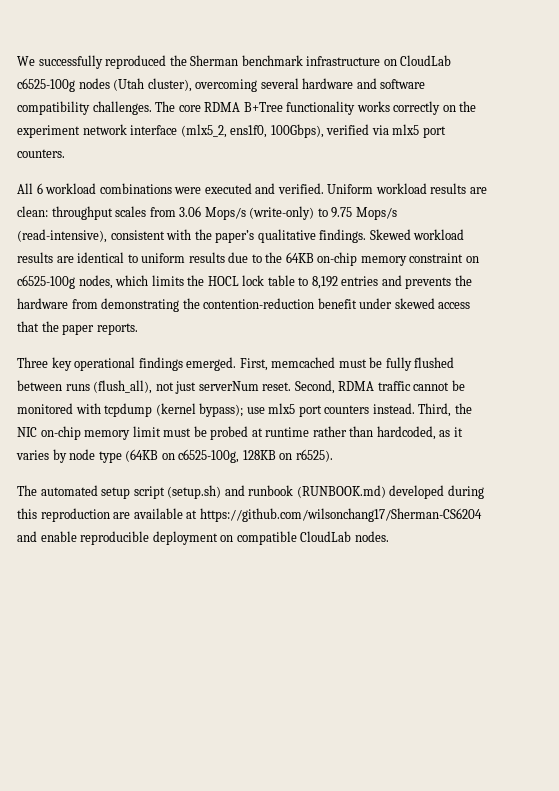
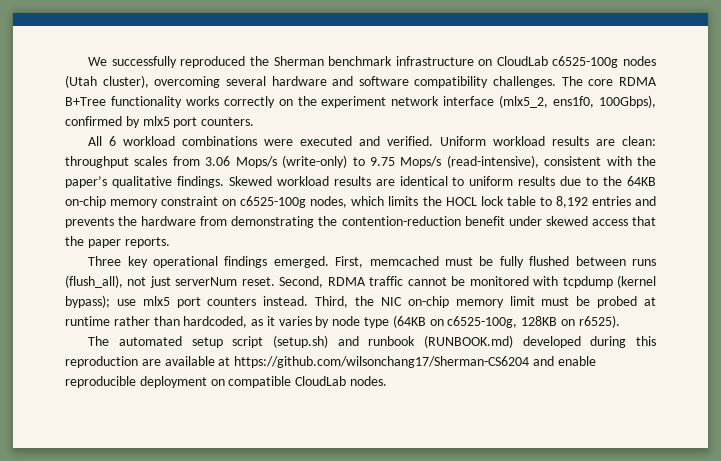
- The core RDMA B+Tree functionality works correctly on the experiment network interface (mlx5_2, ens1f0, 100Gbps), verified via mlx5 port counters.
+ The core RDMA B+Tree functionality works correctly on the experiment network interface (mlx5_2, ens1f0, 100Gbps), confirmed by mlx5 port counters.

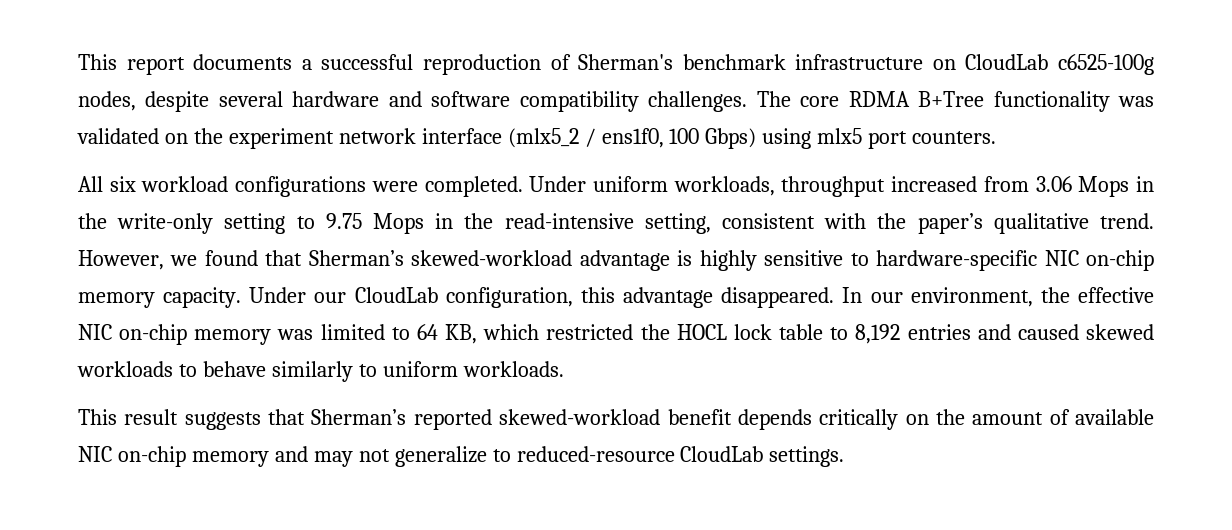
- We successfully reproduced the Sherman benchmark infrastructure on CloudLab c6525-100g nodes (Utah cluster), overcoming several hardware and software compatibility challenges.
+ This report documents a successful reproduction of Sherman's benchmark infrastructure on CloudLab c6525-100g nodes, despite several hardware and software compatibility challenges.
- The core RDMA B+Tree functionality works correctly on the experiment network interface (mlx5_2, ens1f0, 100Gbps), confirmed by mlx5 port counters.
- All 6 workload combinations were executed and verified. Uniform workload results are clean: throughput scales from 3.06 Mops/s (write-only) to 9.75 Mops/s (read-intensive), consistent with the paper’s qualitative findings. Skewed workload results are identical to uniform results due to the 64KB on-chip memory constraint on c6525-100g nodes, which limits the HOCL lock table to 8,192 entries and prevents the hardware from demonstrating the contention-reduction benefit under skewed access that the paper reports.
- Three key operational findings emerged. First, memcached must be fully flushed between runs (flush_all), not just serverNum reset. Second, RDMA traffic cannot be monitored with tcpdump (kernel bypass); use mlx5 port counters instead. Third, the NIC on-chip memory limit must be probed at runtime rather than hardcoded, as it varies by node type (64KB on c6525-100g, 128KB on r6525).
- The automated setup script (setup.sh) and runbook (RUNBOOK.md) developed during this reproduction are available at https://github.com/wilsonchang17/Sherman-CS6204 and enable reproducible deployment on compatible CloudLab nodes.
+ The core RDMA B+Tree functionality was validated on the experiment network interface (mlx5_2 / ens1f0, 100 Gbps) using mlx5 port counters.
+ All six workload configurations were completed. Under uniform workloads, throughput increased from 3.06 Mops in the write-only setting to 9.75 Mops in the read-intensive setting, consistent with the paper’s qualitative trend. However, we found that Sherman’s skewed-workload advantage is highly sensitive to hardware-specific NIC on-chip memory capacity. Under our CloudLab configuration, this advantage disappeared. In our environment, the effective NIC on-chip memory was limited to 64 KB, which restricted the HOCL lock table to 8,192 entries and caused skewed workloads to behave similarly to uniform workloads.
+ This result suggests that Sherman’s reported skewed-workload benefit depends critically on the amount of available NIC on-chip memory and may not generalize to reduced-resource CloudLab settings.

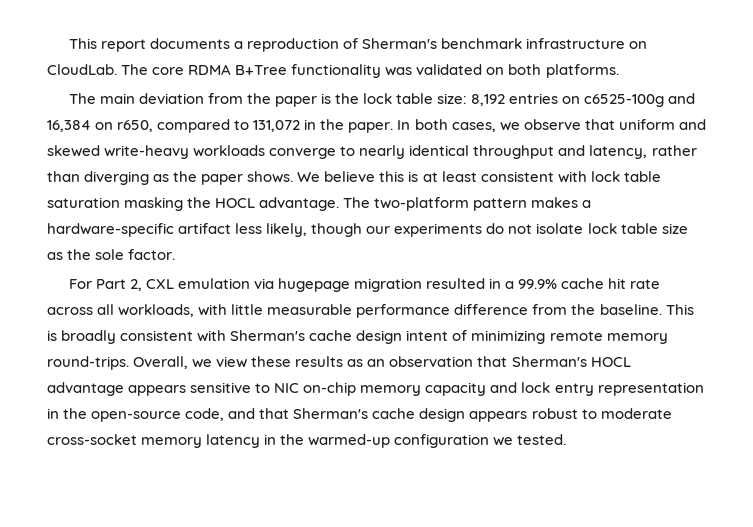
- This report documents a successful reproduction of Sherman's benchmark infrastructure on CloudLab c6525-100g nodes, despite several hardware and software compatibility challenges.
+ This report documents a reproduction of Sherman's benchmark infrastructure on CloudLab.
- The core RDMA B+Tree functionality was validated on the experiment network interface (mlx5_2 / ens1f0, 100 Gbps) using mlx5 port counters.
- All six workload configurations were completed. Under uniform workloads, throughput increased from 3.06 Mops in the write-only setting to 9.75 Mops in the read-intensive setting, consistent with the paper’s qualitative trend. However, we found that Sherman’s skewed-workload advantage is highly sensitive to hardware-specific NIC on-chip memory capacity. Under our CloudLab configuration, this advantage disappeared. In our environment, the effective NIC on-chip memory was limited to 64 KB, which restricted the HOCL lock table to 8,192 entries and caused skewed workloads to behave similarly to uniform workloads.
- This result suggests that Sherman’s reported skewed-workload benefit depends critically on the amount of available NIC on-chip memory and may not generalize to reduced-resource CloudLab settings.
+ The core RDMA B+Tree functionality was validated on both platforms.
+ The main deviation from the paper is the lock table size: 8,192 entries on c6525-100g and 16,384 on r650, compared to 131,072 in the paper. In both cases, we observe that uniform and skewed write-heavy workloads converge to nearly identical throughput and latency, rather than diverging as the paper shows. We believe this is at least consistent with lock table saturation masking the HOCL advantage. The two-platform pattern makes a hardware-specific artifact less likely, though our experiments do not isolate lock table size as the sole factor.
+ For Part 2, CXL emulation via hugepage migration resulted in a 99.9% cache hit rate across all workloads, with little measurable performance difference from the baseline. This is broadly consistent with Sherman's cache design intent of minimizing remote memory round-trips. Overall, we view these results as an observation that Sherman's HOCL advantage appears sensitive to NIC on-chip memory capacity and lock entry representation in the open-source code, and that Sherman's cache design appears robust to moderate cross-socket memory latency in the warmed-up configuration we tested.

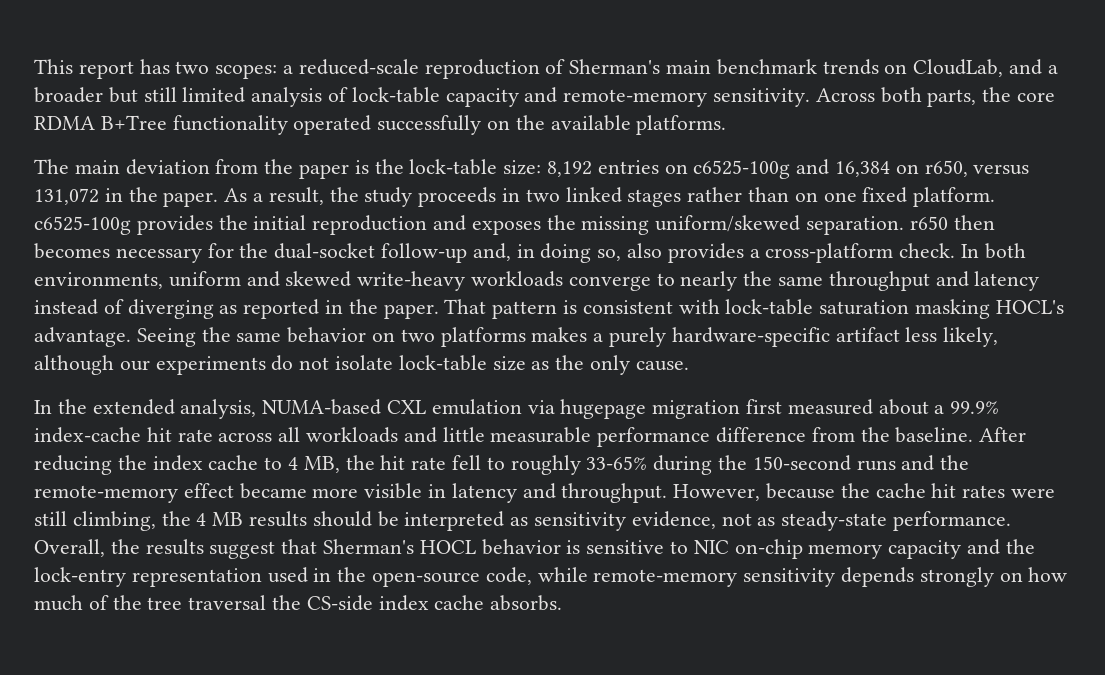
- This report documents a reproduction of Sherman's benchmark infrastructure on CloudLab. The core RDMA B+Tree functionality was validated on both platforms.
+ This report has two scopes: a reduced-scale reproduction of Sherman's main benchmark trends on CloudLab, and a broader but still limited analysis of lock-table capacity and remote-memory sensitivity. Across both parts, the core RDMA B+Tree functionality operated successfully on the available platforms.
- The main deviation from the paper is the lock table size: 8,192 entries on c6525-100g and 16,384 on r650, compared to 131,072 in the paper.
+ The main deviation from the paper is the lock-table size: 8,192 entries on c6525-100g and 16,384 on r650, versus 131,072 in the paper.
- In both cases, we observe that uniform and skewed write-heavy workloads converge to nearly identical throughput and latency, rather than diverging as the paper shows. We believe this is at least consistent with lock table saturation masking the HOCL advantage. The two-platform pattern makes a hardware-specific artifact less likely, though our experiments do not isolate lock table size as the sole factor.
- For Part 2, CXL emulation via hugepage migration resulted in a 99.9% cache hit rate across all workloads, with little measurable performance difference from the baseline.
+ As a result, the study proceeds in two linked stages rather than on one fixed platform. c6525-100g provides the initial reproduction and exposes the missing uniform/skewed separation. r650 then becomes necessary for the dual-socket follow-up and, in doing so, also provides a cross-platform check. In both environments, uniform and skewed write-heavy workloads converge to nearly the same throughput and latency instead of diverging as reported in the paper. That pattern is consistent with lock-table saturation masking HOCL's advantage. Seeing the same behavior on two platforms makes a purely hardware-specific artifact less likely, although our experiments do not isolate lock-table size as the only cause.
+ In the extended analysis, NUMA-based CXL emulation via hugepage migration first measured about a 99.9% index-cache hit rate across all workloads and little measurable performance difference from the baseline.
- This is broadly consistent with Sherman's cache design intent of minimizing remote memory round-trips. Overall, we view these results as an observation that Sherman's HOCL advantage appears sensitive to NIC on-chip memory capacity and lock entry representation in the open-source code, and that Sherman's cache design appears robust to moderate cross-socket memory latency in the warmed-up configuration we tested.
+ After reducing the index cache to 4 MB, the hit rate fell to roughly 33-65% during the 150-second runs and the remote-memory effect became more visible in latency and throughput. However, because the cache hit rates were still climbing, the 4 MB results should be interpreted as sensitivity evidence, not as steady-state performance. Overall, the results suggest that Sherman's HOCL behavior is sensitive to NIC on-chip memory capacity and the lock-entry representation used in the open-source code, while remote-memory sensitivity depends strongly on how much of the tree traversal the CS-side index cache absorbs.

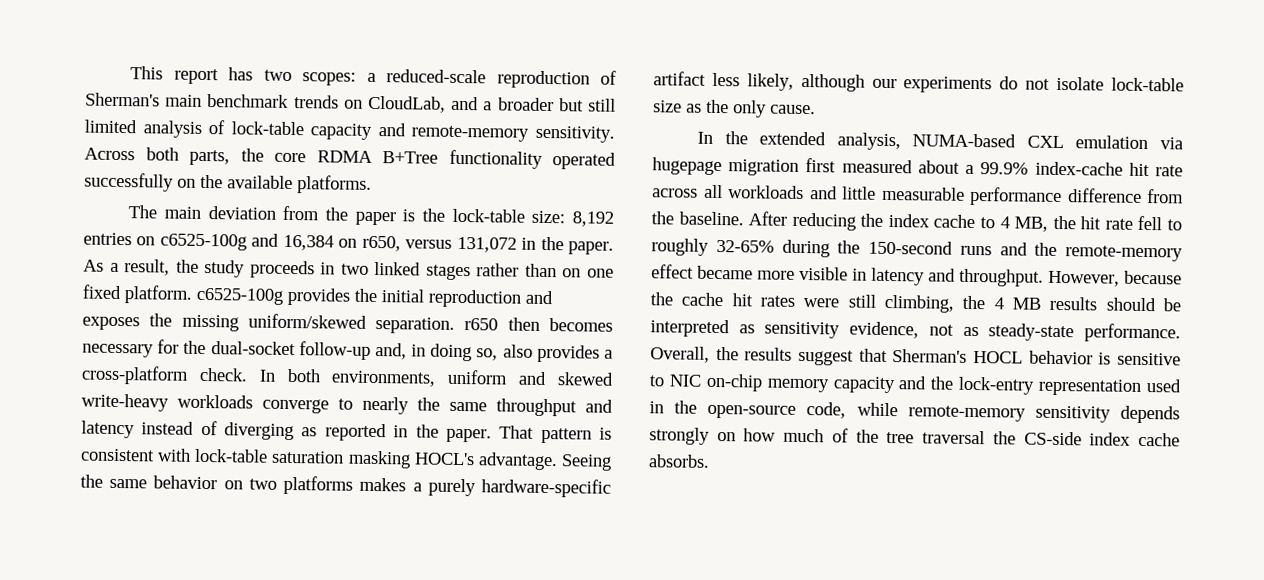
- After reducing the index cache to 4 MB, the hit rate fell to roughly 33-65% during the 150-second runs and the remote-memory effect became more visible in latency and throughput.
+ After reducing the index cache to 4 MB, the hit rate fell to roughly 32-65% during the 150-second runs and the remote-memory effect became more visible in latency and throughput.

